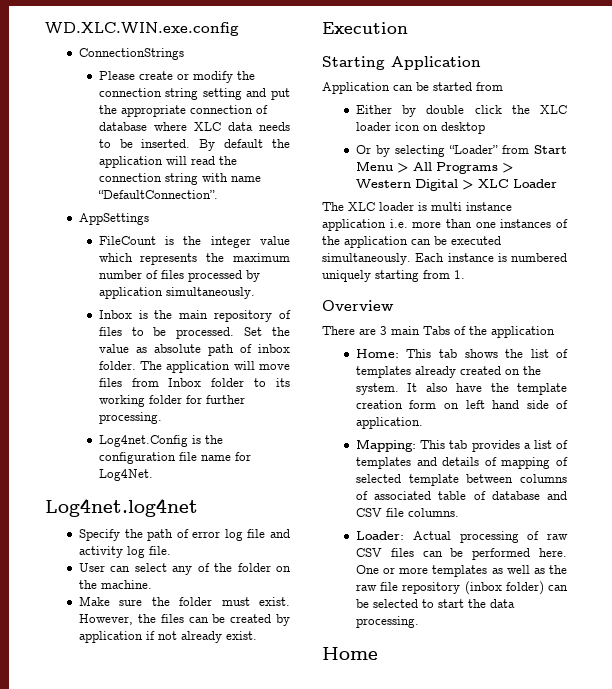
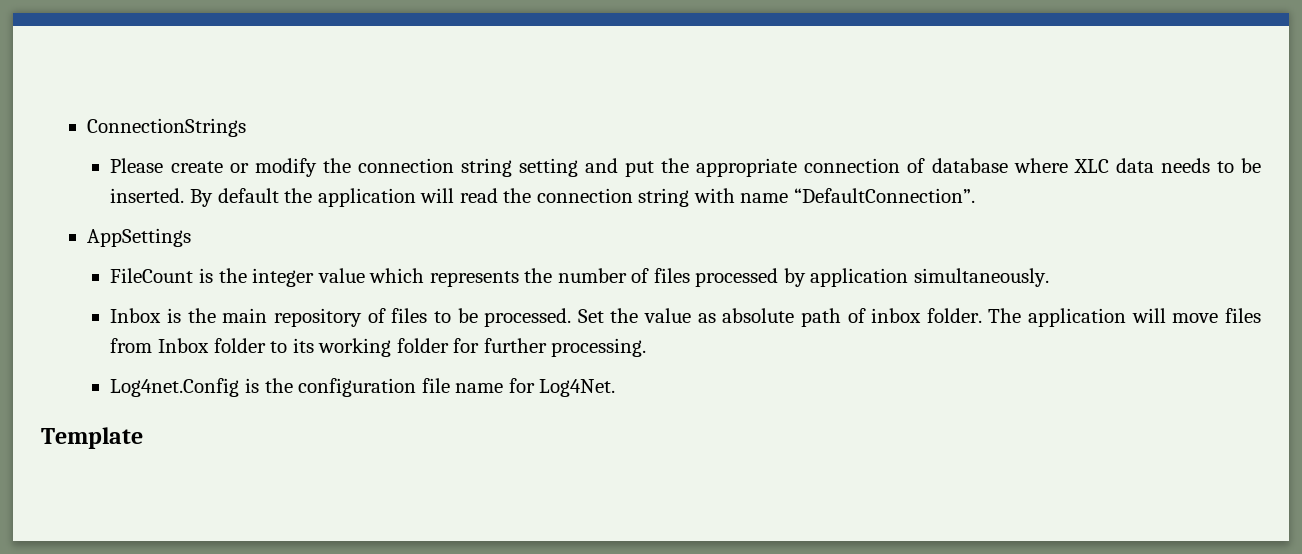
- WD.XLC.WIN.exe.config
- FileCount is the integer value which represents the maximum number of files processed by application simultaneously.
+ FileCount is the integer value which represents the number of files processed by application simultaneously.
- Log4net.log4net
- Specify the path of error log file and activity log file.
- User can select any of the folder on the machine.
- Make sure the folder must exist. However, the files can be created by application if not already exist.
- Execution
- Starting Application
- Application can be started from
- Either by double click the XLC loader icon on desktop
- Or by selecting “Loader” from Start Menu > All Programs > Western Digital > XLC Loader
- The XLC loader is multi instance application i.e. more than one instances of the application can be executed simultaneously. Each instance is numbered uniquely starting from 1.
- Overview
- There are 3 main Tabs of the application
- Home: This tab shows the list of templates already created on the system. It also have the template creation form on left hand side of application.
- Mapping: This tab provides a list of templates and details of mapping of selected template between columns of associated table of database and CSV file columns.
- Loader: Actual processing of raw CSV files can be performed here. One or more templates as well as the raw file repository (inbox folder) can be selected to start the data processing.
- Home
+ Template

